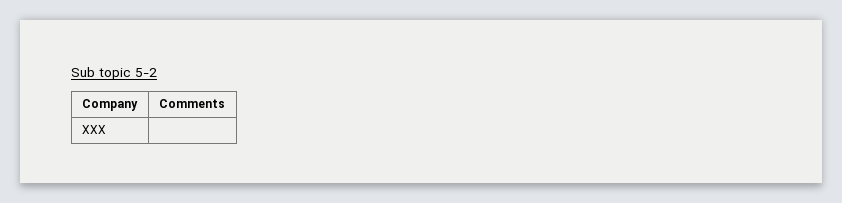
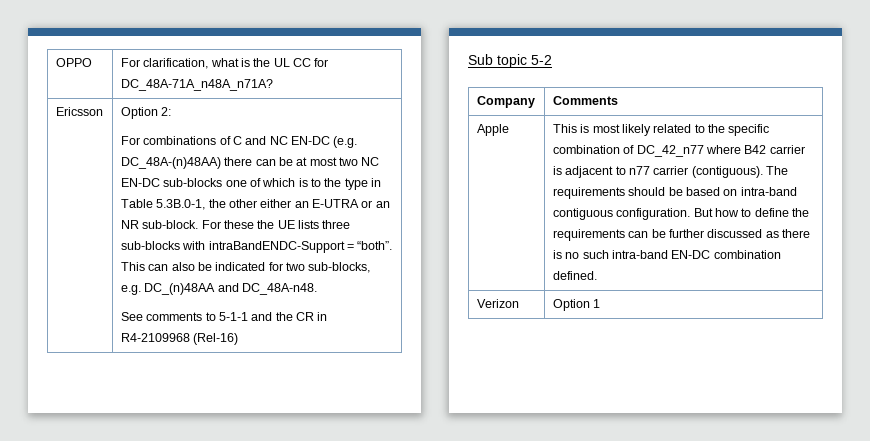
+ OPPO | For clarification, what is the UL CC for DC_48A-71A_n48A_n71A?
+ Ericsson | Option 2:
+ For combinations of C and NC EN-DC (e.g. DC_48A-(n)48AA) there can be at most two NC EN-DC sub-blocks one of which is to the type in Table 5.3B.0-1, the other either an E-UTRA or an NR sub-block. For these the UE lists three sub-blocks with intraBandENDC-Support = “both”. This can also be indicated for two sub-blocks, e.g. DC_(n)48AA and DC_48A-n48.
+ See comments to 5-1-1 and the CR in R4-2109968 (Rel-16)
- XXX
+ Apple | This is most likely related to the specific combination of DC_42_n77 where B42 carrier is adjacent to n77 carrier (contiguous). The requirements should be based on intra-band contiguous configuration. But how to define the requirements can be further discussed as there is no such intra-band EN-DC combination defined.
+ Verizon | Option 1

